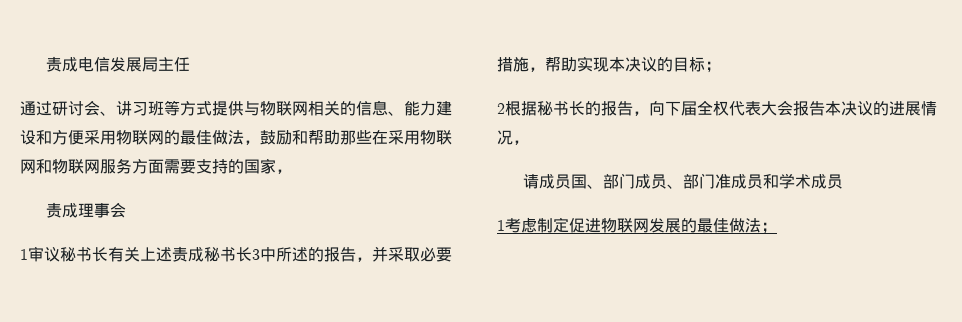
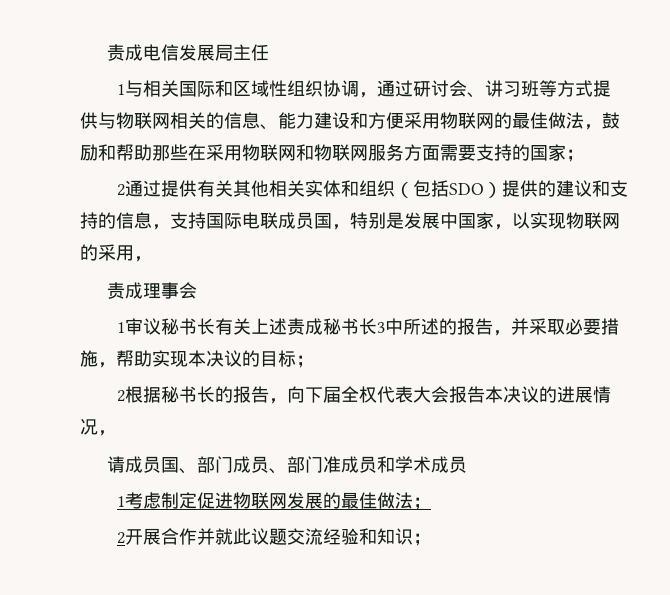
- 通过研讨会、讲习班等方式提供与物联网相关的信息、能力建设和方便采用物联网的最佳做法，鼓励和帮助那些在采用物联网和物联网服务方面需要支持的国家，
+ 1与相关国际和区域性组织协调，通过研讨会、讲习班等方式提供与物联网相关的信息、能力建设和方便采用物联网的最佳做法，鼓励和帮助那些在采用物联网和物联网服务方面需要支持的国家；
+ 2通过提供有关其他相关实体和组织（包括SDO）提供的建议和支持的信息，支持国际电联成员国，特别是发展中国家，以实现物联网的采用，
+ 2开展合作并就此议题交流经验和知识；

